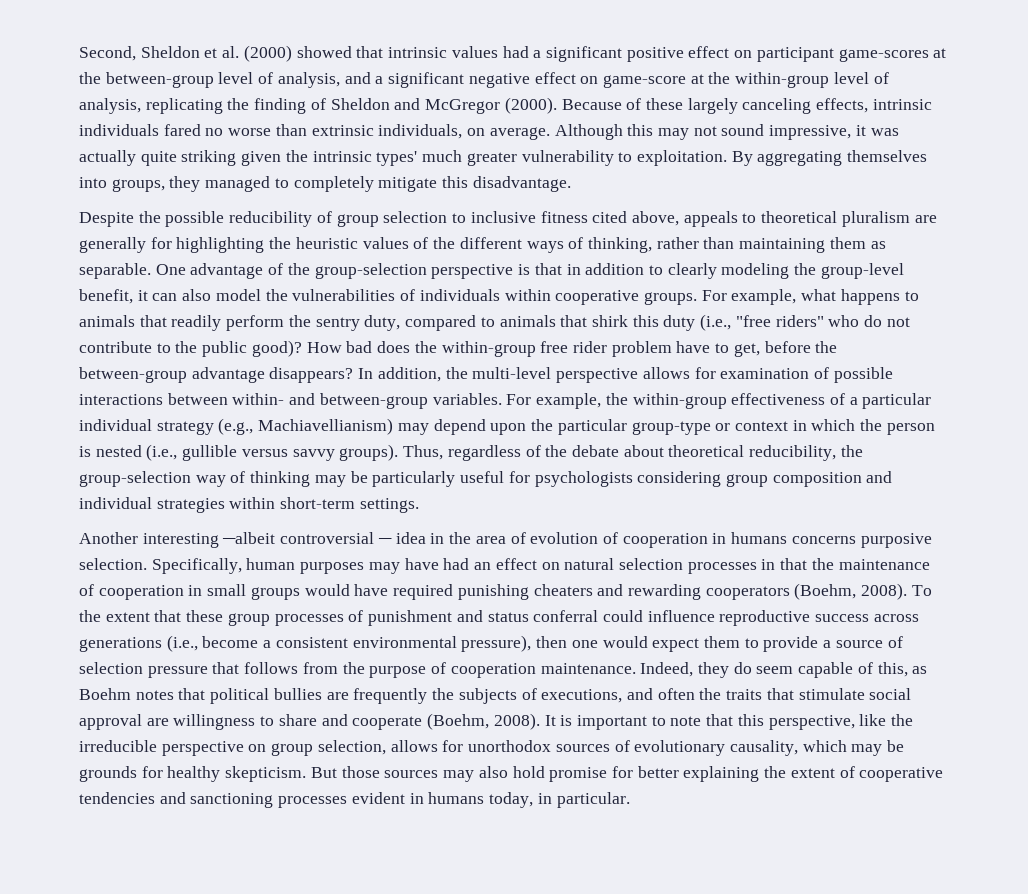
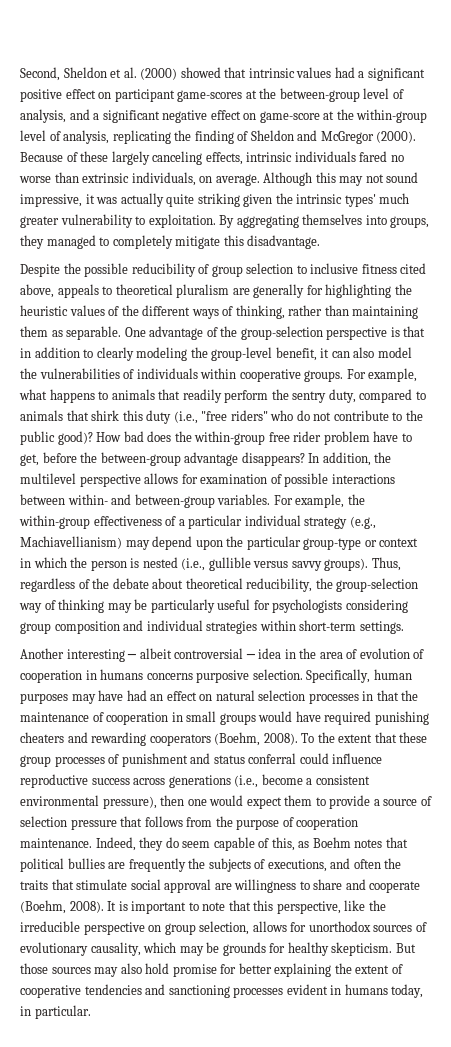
- In addition, the multi-level perspective allows for examination of possible interactions between within- and between-group variables.
+ In addition, the multilevel perspective allows for examination of possible interactions between within- and between-group variables.
- Another interesting ─albeit controversial ─ idea in the area of evolution of cooperation in humans concerns purposive selection.
+ Another interesting ─ albeit controversial ─ idea in the area of evolution of cooperation in humans concerns purposive selection.

